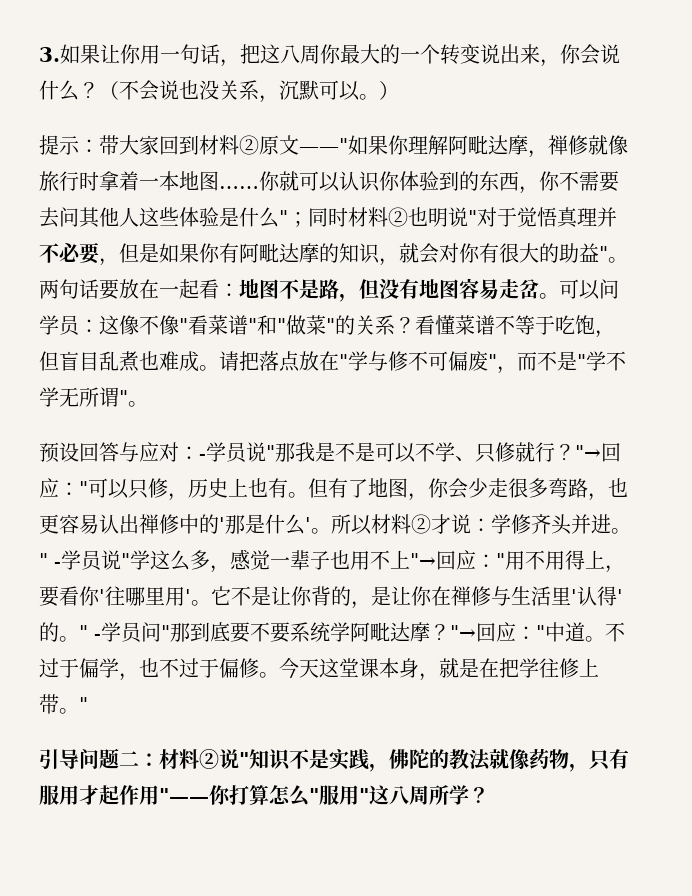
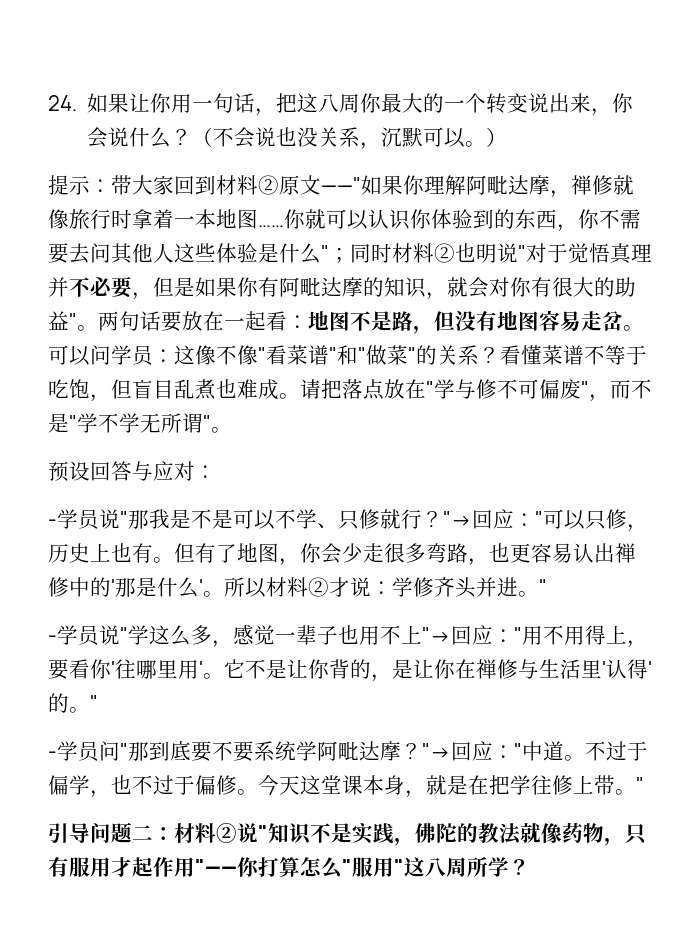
- 3.如果让你用一句话，把这八周你最大的一个转变说出来，你会说什么？
+ 24.如果让你用一句话，把这八周你最大的一个转变说出来，你会说什么？
- 预设回答与应对：-学员说"那我是不是可以不学、只修就行？
+ 预设回答与应对：
+ -学员说"那我是不是可以不学、只修就行？
- 所以材料②才说：学修齐头并进。" -学员说"学这么多，感觉一辈子也用不上"→回应："用不用得上，要看你'往哪里用'。
+ 所以材料②才说：学修齐头并进。"
+ -学员说"学这么多，感觉一辈子也用不上"→回应："用不用得上，要看你'往哪里用'。
- 它不是让你背的，是让你在禅修与生活里'认得'的。" -学员问"那到底要不要系统学阿毗达摩？
+ 它不是让你背的，是让你在禅修与生活里'认得'的。"
+ -学员问"那到底要不要系统学阿毗达摩？

